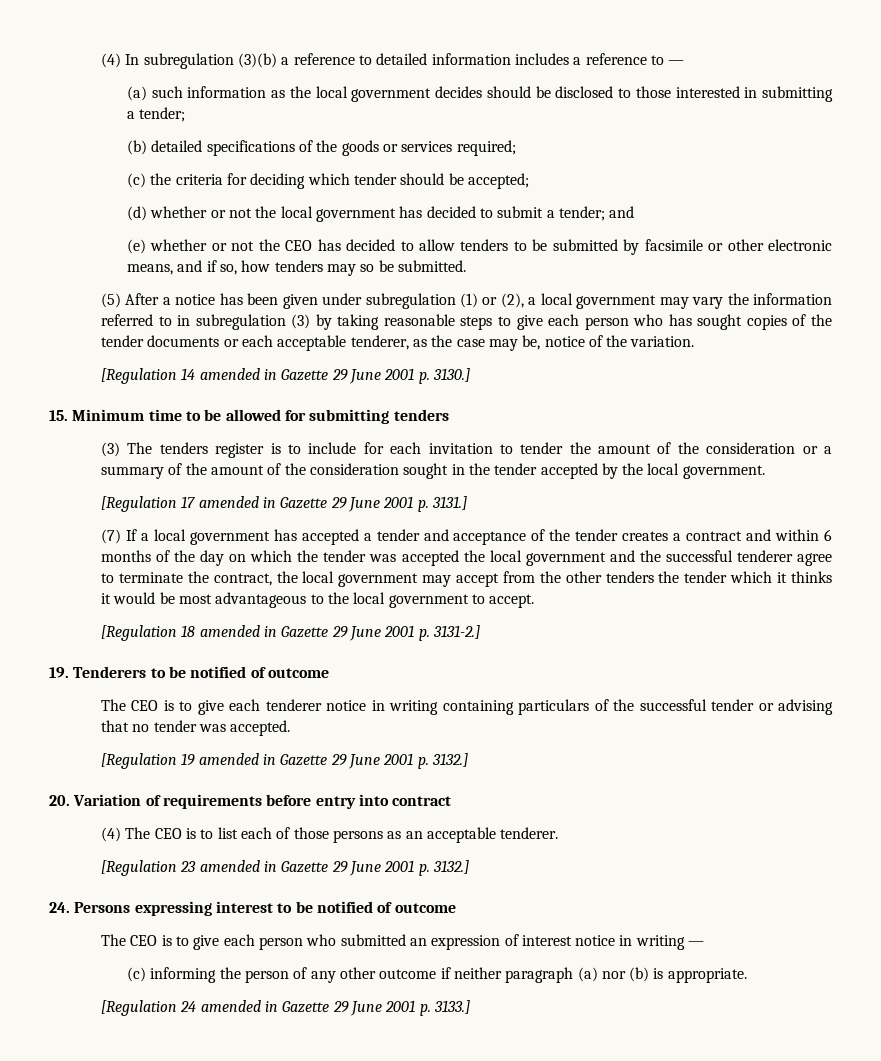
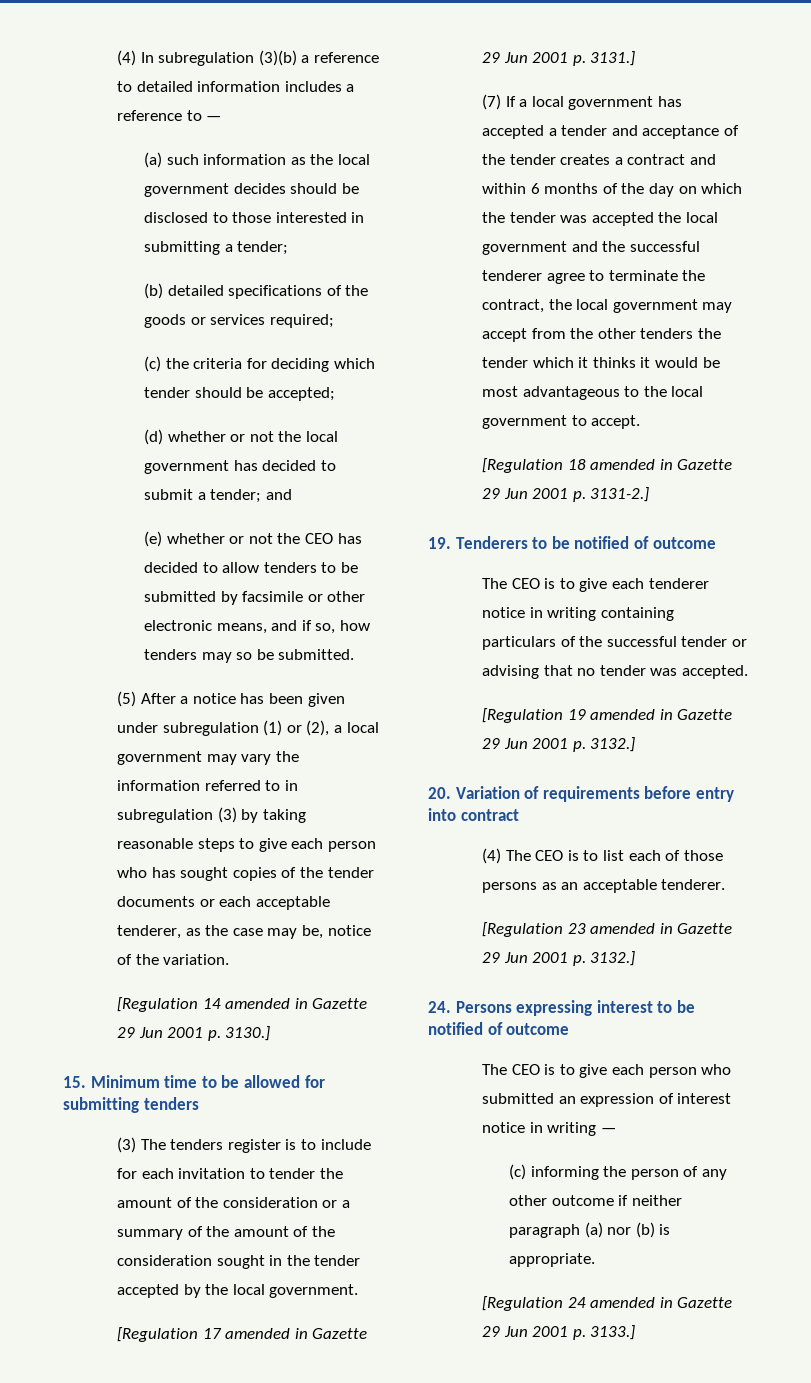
- [Regulation 14 amended in Gazette 29 June 2001 p. 3130.]
+ [Regulation 14 amended in Gazette 29 Jun 2001 p. 3130.]
- [Regulation 17 amended in Gazette 29 June 2001 p. 3131.]
+ [Regulation 17 amended in Gazette 29 Jun 2001 p. 3131.]
- [Regulation 18 amended in Gazette 29 June 2001 p. 3131-2.]
+ [Regulation 18 amended in Gazette 29 Jun 2001 p. 3131-2.]
- [Regulation 19 amended in Gazette 29 June 2001 p. 3132.]
+ [Regulation 19 amended in Gazette 29 Jun 2001 p. 3132.]
- [Regulation 23 amended in Gazette 29 June 2001 p. 3132.]
+ [Regulation 23 amended in Gazette 29 Jun 2001 p. 3132.]
- [Regulation 24 amended in Gazette 29 June 2001 p. 3133.]
+ [Regulation 24 amended in Gazette 29 Jun 2001 p. 3133.]

